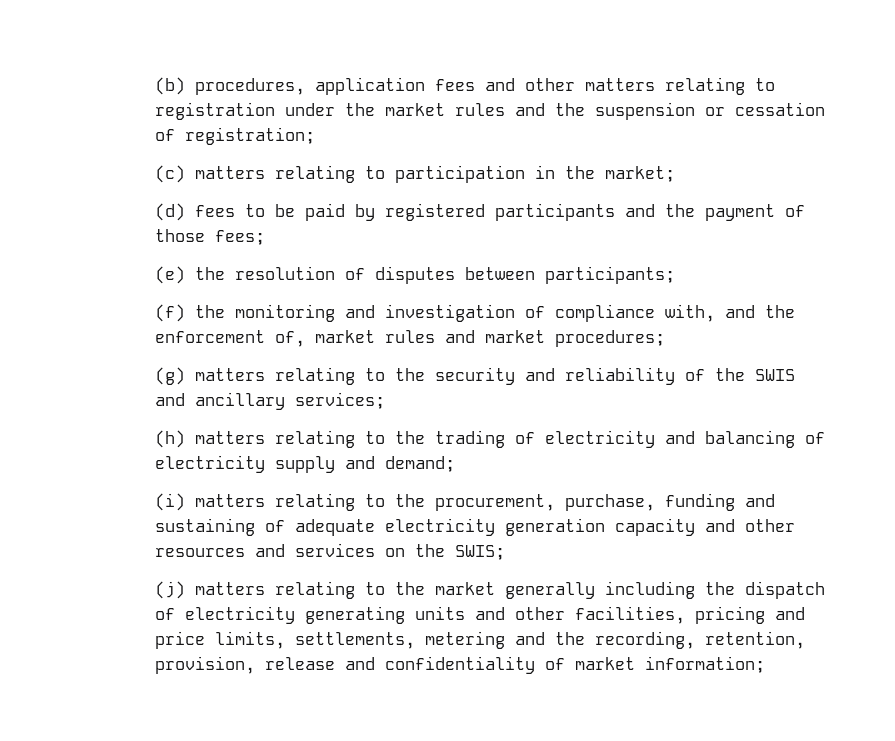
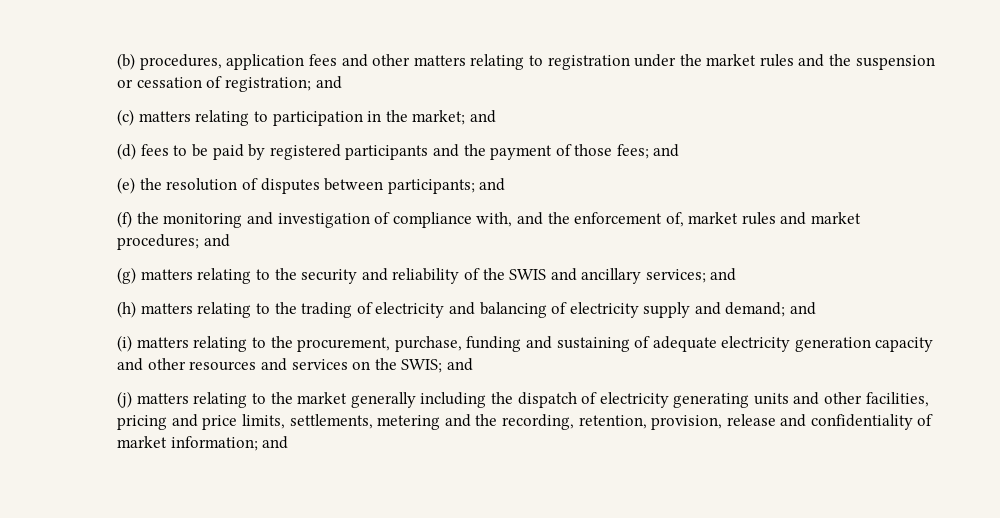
- (b) procedures, application fees and other matters relating to registration under the market rules and the suspension or cessation of registration;
+ (b) procedures, application fees and other matters relating to registration under the market rules and the suspension or cessation of registration; and
- (c) matters relating to participation in the market;
+ (c) matters relating to participation in the market; and
- (d) fees to be paid by registered participants and the payment of those fees;
+ (d) fees to be paid by registered participants and the payment of those fees; and
- (e) the resolution of disputes between participants;
+ (e) the resolution of disputes between participants; and
- (f) the monitoring and investigation of compliance with, and the enforcement of, market rules and market procedures;
+ (f) the monitoring and investigation of compliance with, and the enforcement of, market rules and market procedures; and
- (g) matters relating to the security and reliability of the SWIS and ancillary services;
+ (g) matters relating to the security and reliability of the SWIS and ancillary services; and
- (h) matters relating to the trading of electricity and balancing of electricity supply and demand;
+ (h) matters relating to the trading of electricity and balancing of electricity supply and demand; and
- (i) matters relating to the procurement, purchase, funding and sustaining of adequate electricity generation capacity and other resources and services on the SWIS;
+ (i) matters relating to the procurement, purchase, funding and sustaining of adequate electricity generation capacity and other resources and services on the SWIS; and
- (j) matters relating to the market generally including the dispatch of electricity generating units and other facilities, pricing and price limits, settlements, metering and the recording, retention, provision, release and confidentiality of market information;
+ (j) matters relating to the market generally including the dispatch of electricity generating units and other facilities, pricing and price limits, settlements, metering and the recording, retention, provision, release and confidentiality of market information; and

